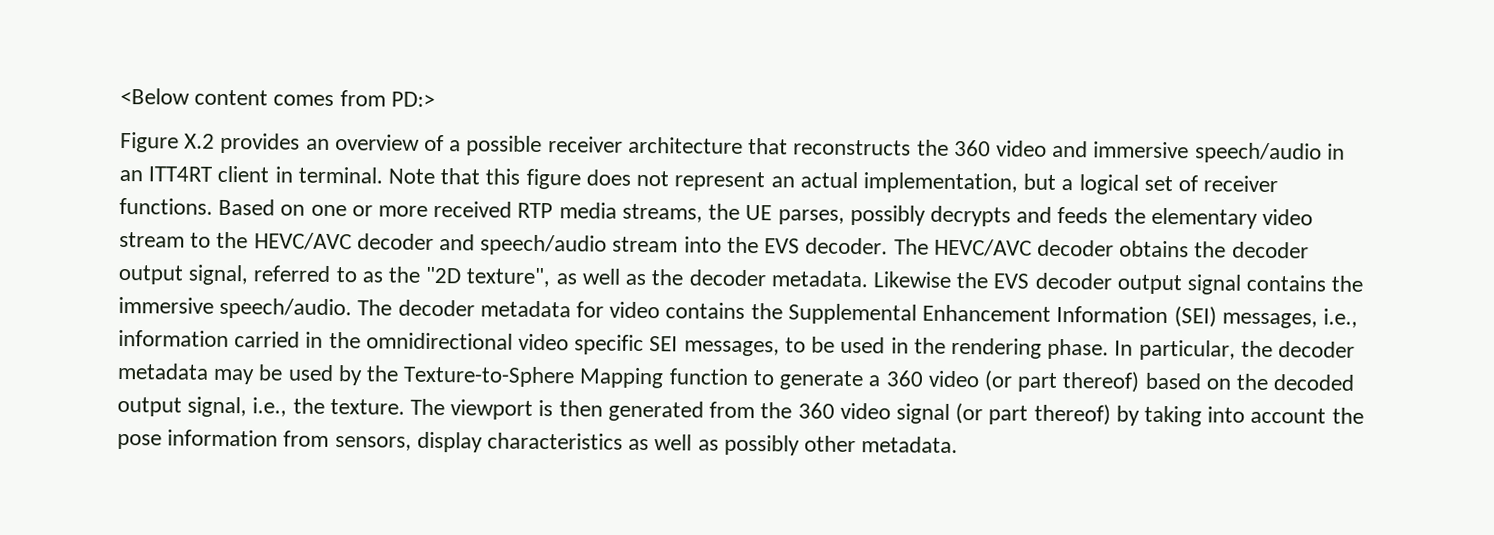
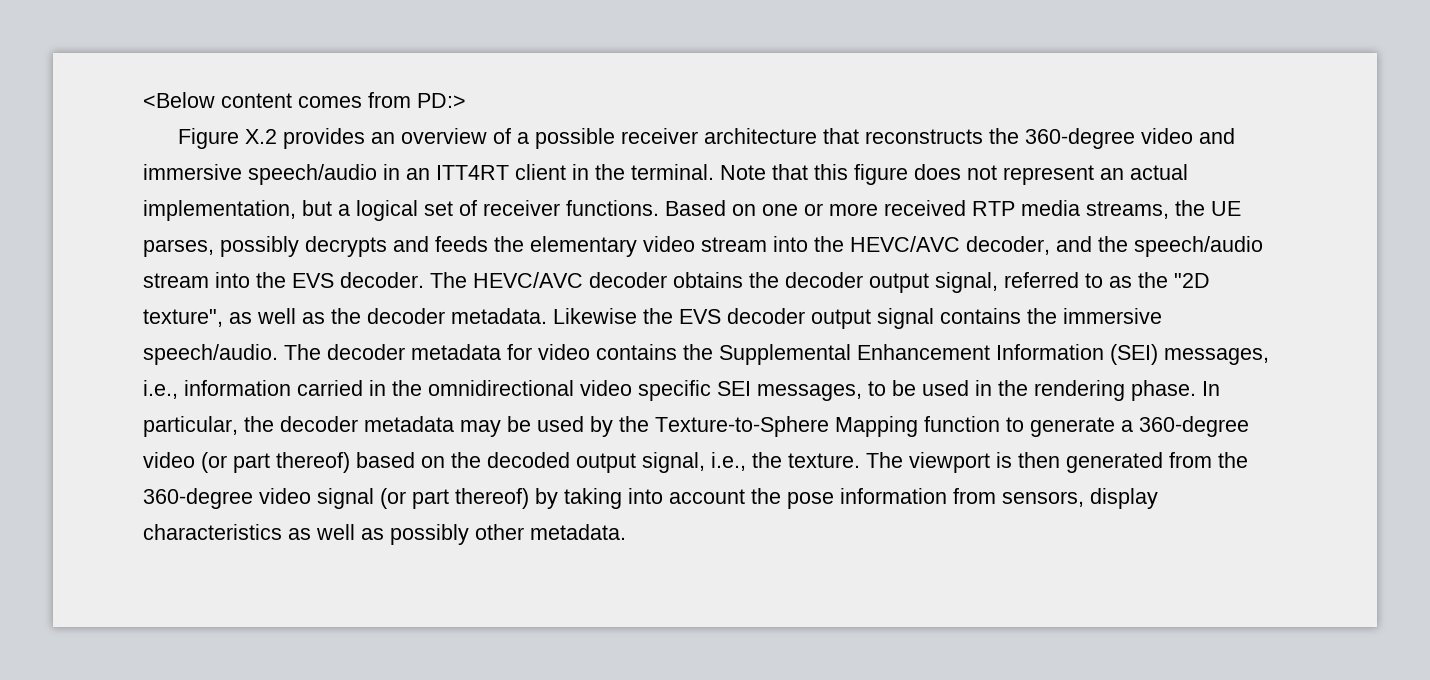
- Figure X.2 provides an overview of a possible receiver architecture that reconstructs the 360 video and immersive speech/audio in an ITT4RT client in terminal.
+ Figure X.2 provides an overview of a possible receiver architecture that reconstructs the 360-degree video and immersive speech/audio in an ITT4RT client in the terminal.
- Based on one or more received RTP media streams, the UE parses, possibly decrypts and feeds the elementary video stream to the HEVC/AVC decoder and speech/audio stream into the EVS decoder.
+ Based on one or more received RTP media streams, the UE parses, possibly decrypts and feeds the elementary video stream into the HEVC/AVC decoder, and the speech/audio stream into the EVS decoder.
- In particular, the decoder metadata may be used by the Texture-to-Sphere Mapping function to generate a 360 video (or part thereof) based on the decoded output signal, i.e., the texture.
+ In particular, the decoder metadata may be used by the Texture-to-Sphere Mapping function to generate a 360-degree video (or part thereof) based on the decoded output signal, i.e., the texture.
- The viewport is then generated from the 360 video signal (or part thereof) by taking into account the pose information from sensors, display characteristics as well as possibly other metadata.
+ The viewport is then generated from the 360-degree video signal (or part thereof) by taking into account the pose information from sensors, display characteristics as well as possibly other metadata.

